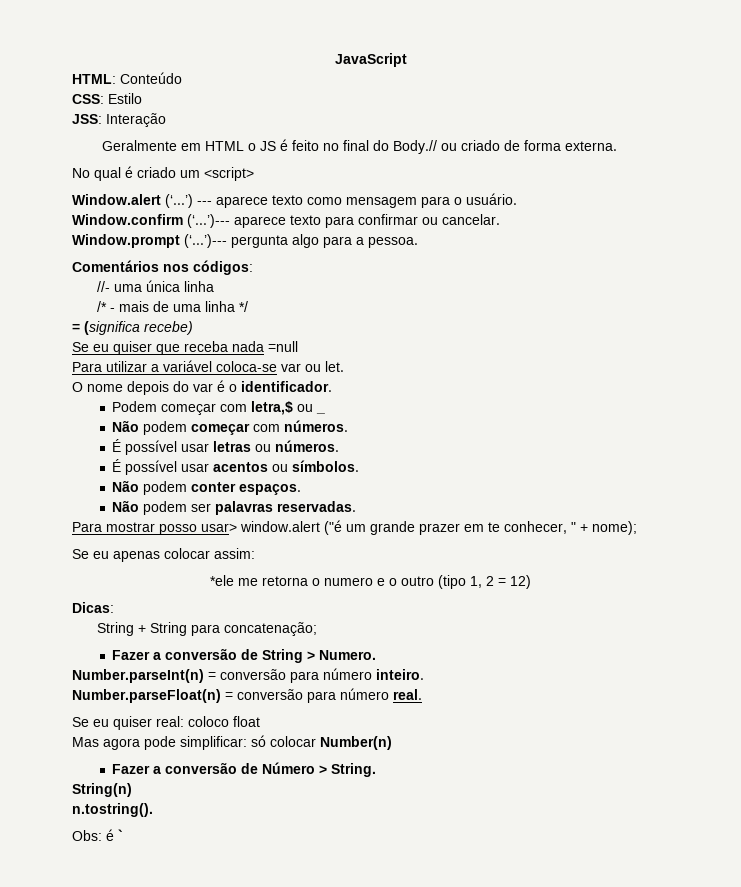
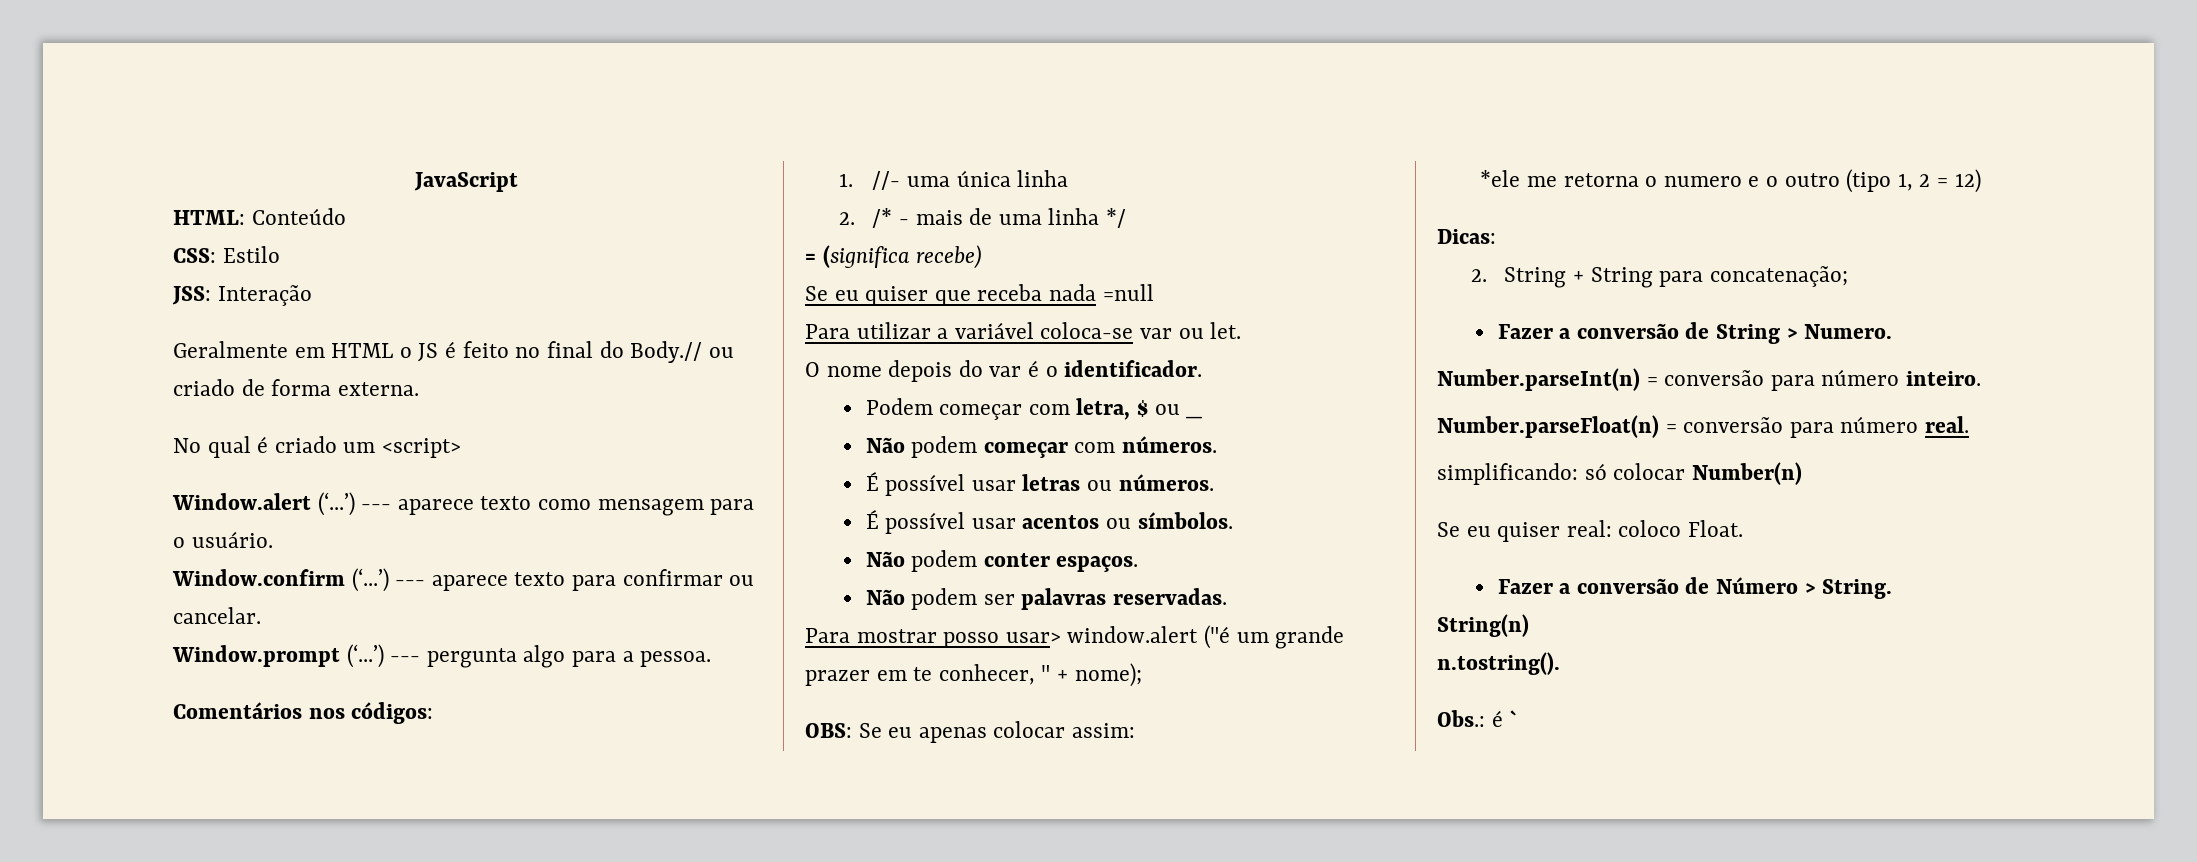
- Window.confirm (‘...’)--- aparece texto para confirmar ou cancelar.
+ Window.confirm (‘...’) --- aparece texto para confirmar ou cancelar.
- Window.prompt (‘...’)--- pergunta algo para a pessoa.
+ Window.prompt (‘...’) --- pergunta algo para a pessoa.
- //- uma única linha
+ 1. //- uma única linha
- /* - mais de uma linha */
+ 2. /* - mais de uma linha */
- Podem começar com letra,$ ou _
+ Podem começar com letra, $ ou _
- Se eu apenas colocar assim:
+ OBS: Se eu apenas colocar assim:
- String + String para concatenação;
+ 2. String + String para concatenação;
+ simplificando: só colocar Number(n)
- Se eu quiser real: coloco float
- Mas agora pode simplificar: só colocar Number(n)
+ Se eu quiser real: coloco Float.
- Obs: é `
+ Obs.: é `

